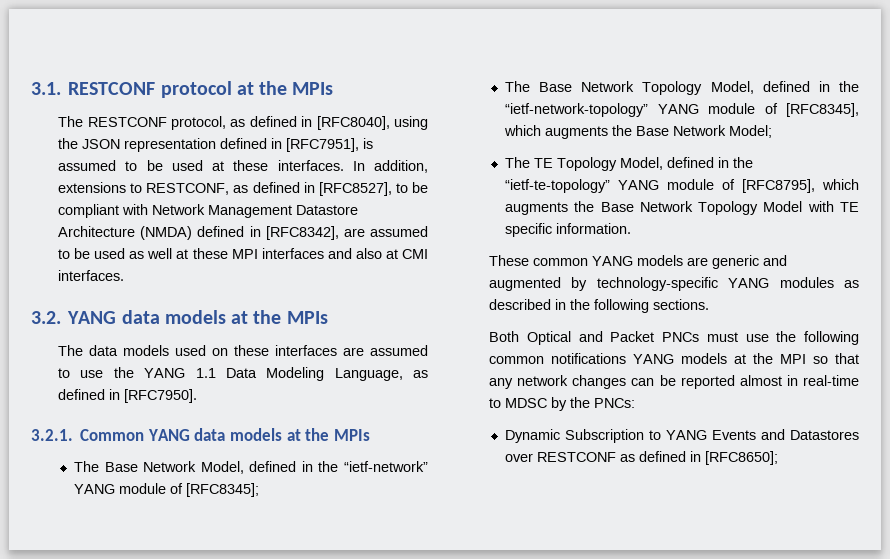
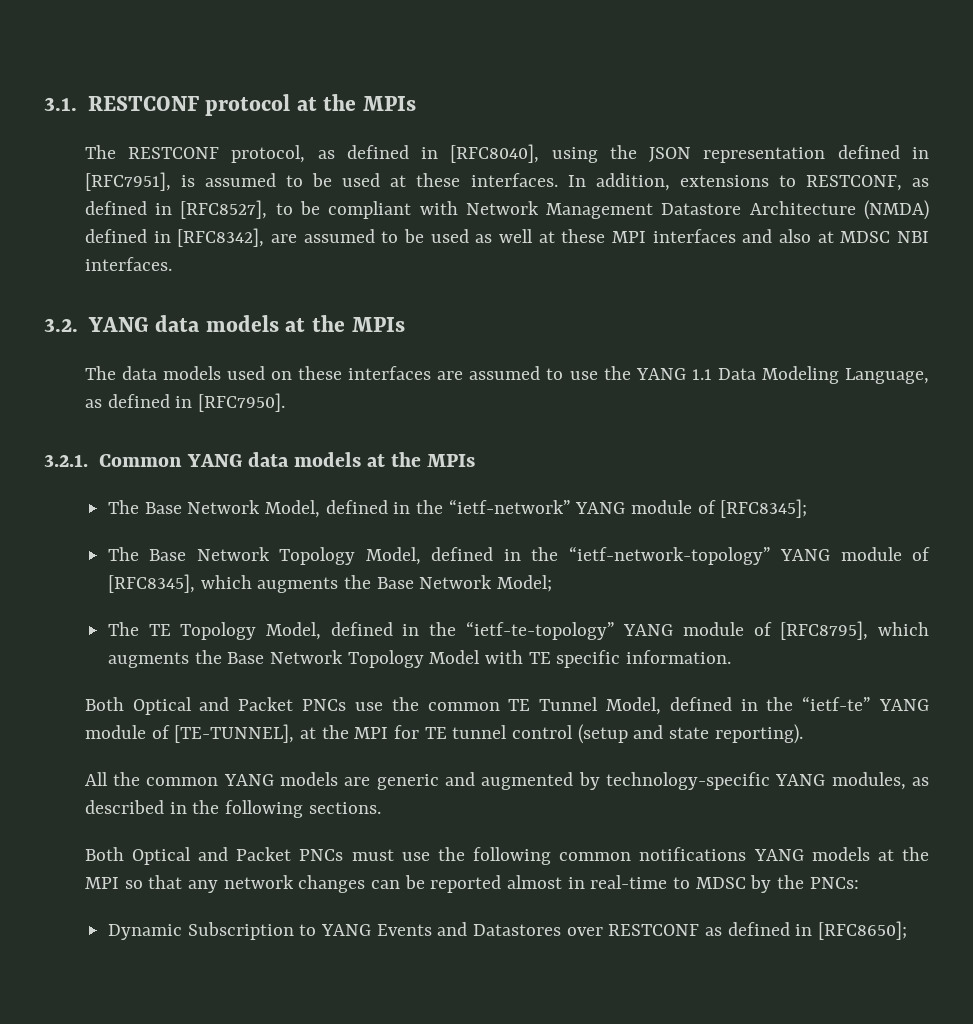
- In addition, extensions to RESTCONF, as defined in [RFC8527], to be compliant with Network Management Datastore Architecture (NMDA) defined in [RFC8342], are assumed to be used as well at these MPI interfaces and also at CMI interfaces.
+ In addition, extensions to RESTCONF, as defined in [RFC8527], to be compliant with Network Management Datastore Architecture (NMDA) defined in [RFC8342], are assumed to be used as well at these MPI interfaces and also at MDSC NBI interfaces.
- These common YANG models are generic and augmented by technology-specific YANG modules as described in the following sections.
+ Both Optical and Packet PNCs use the common TE Tunnel Model, defined in the “ietf-te” YANG module of [TE-TUNNEL], at the MPI for TE tunnel control (setup and state reporting).
+ All the common YANG models are generic and augmented by technology-specific YANG modules, as described in the following sections.

